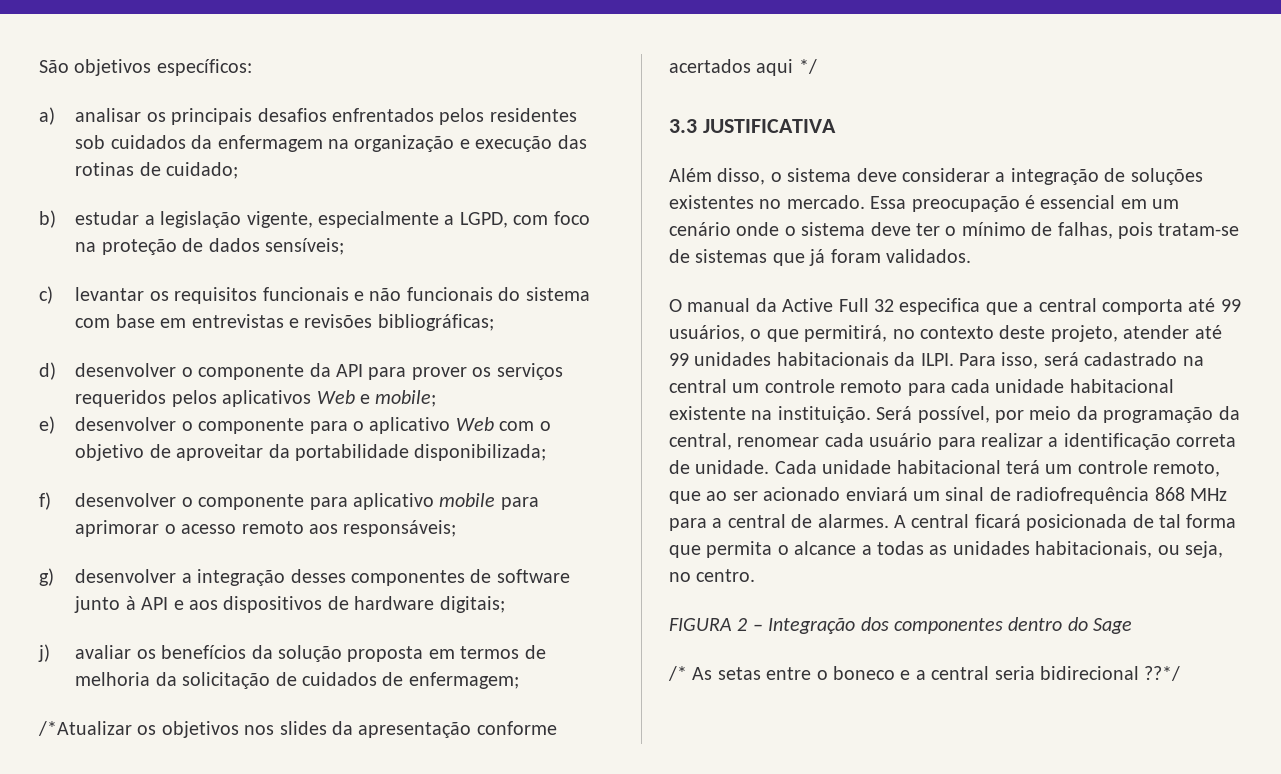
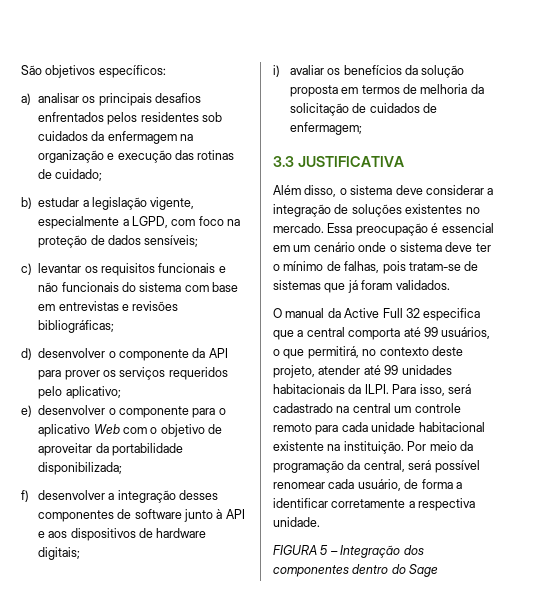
- d) desenvolver o componente da API para prover os serviços requeridos pelos aplicativos Web e mobile;
+ d) desenvolver o componente da API para prover os serviços requeridos pelo aplicativo;
- f) desenvolver o componente para aplicativo mobile para aprimorar o acesso remoto aos responsáveis;
- g) desenvolver a integração desses componentes de software junto à API e aos dispositivos de hardware digitais;
+ f) desenvolver a integração desses componentes de software junto à API e aos dispositivos de hardware digitais;
- j) avaliar os benefícios da solução proposta em termos de melhoria da solicitação de cuidados de enfermagem;
+ i) avaliar os benefícios da solução proposta em termos de melhoria da solicitação de cuidados de enfermagem;
- /*Atualizar os objetivos nos slides da apresentação conforme acertados aqui */
- Será possível, por meio da programação da central, renomear cada usuário para realizar a identificação correta de unidade. Cada unidade habitacional terá um controle remoto, que ao ser acionado enviará um sinal de radiofrequência 868 MHz para a central de alarmes. A central ficará posicionada de tal forma que permita o alcance a todas as unidades habitacionais, ou seja, no centro.
+ Por meio da programação da central, será possível renomear cada usuário, de forma a identificar corretamente a respectiva unidade.
- FIGURA 2 – Integração dos componentes dentro do Sage
+ FIGURA 5 – Integração dos componentes dentro do Sage
- /* As setas entre o boneco e a central seria bidirecional ??*/

